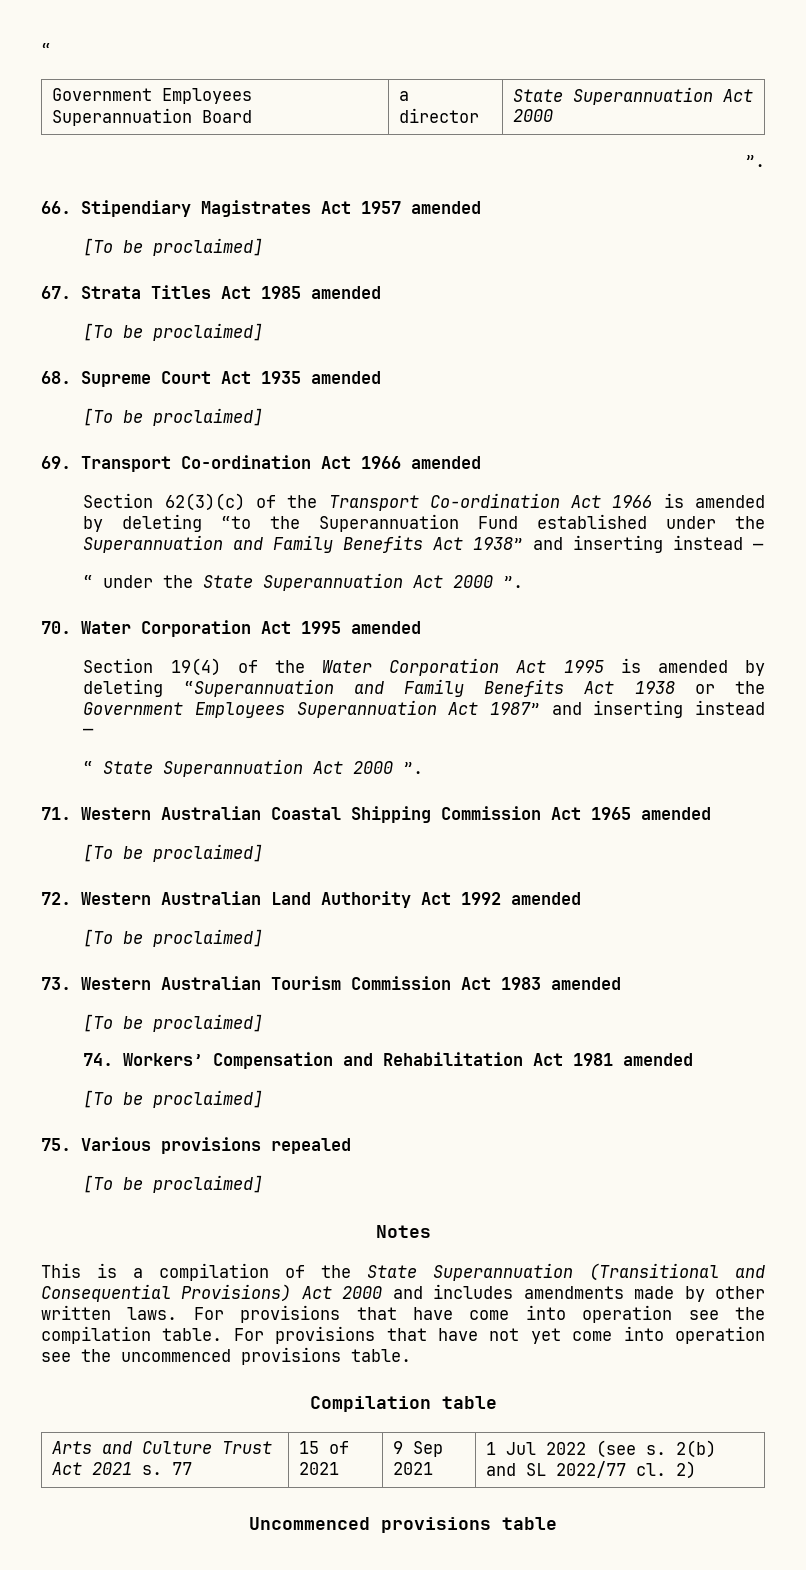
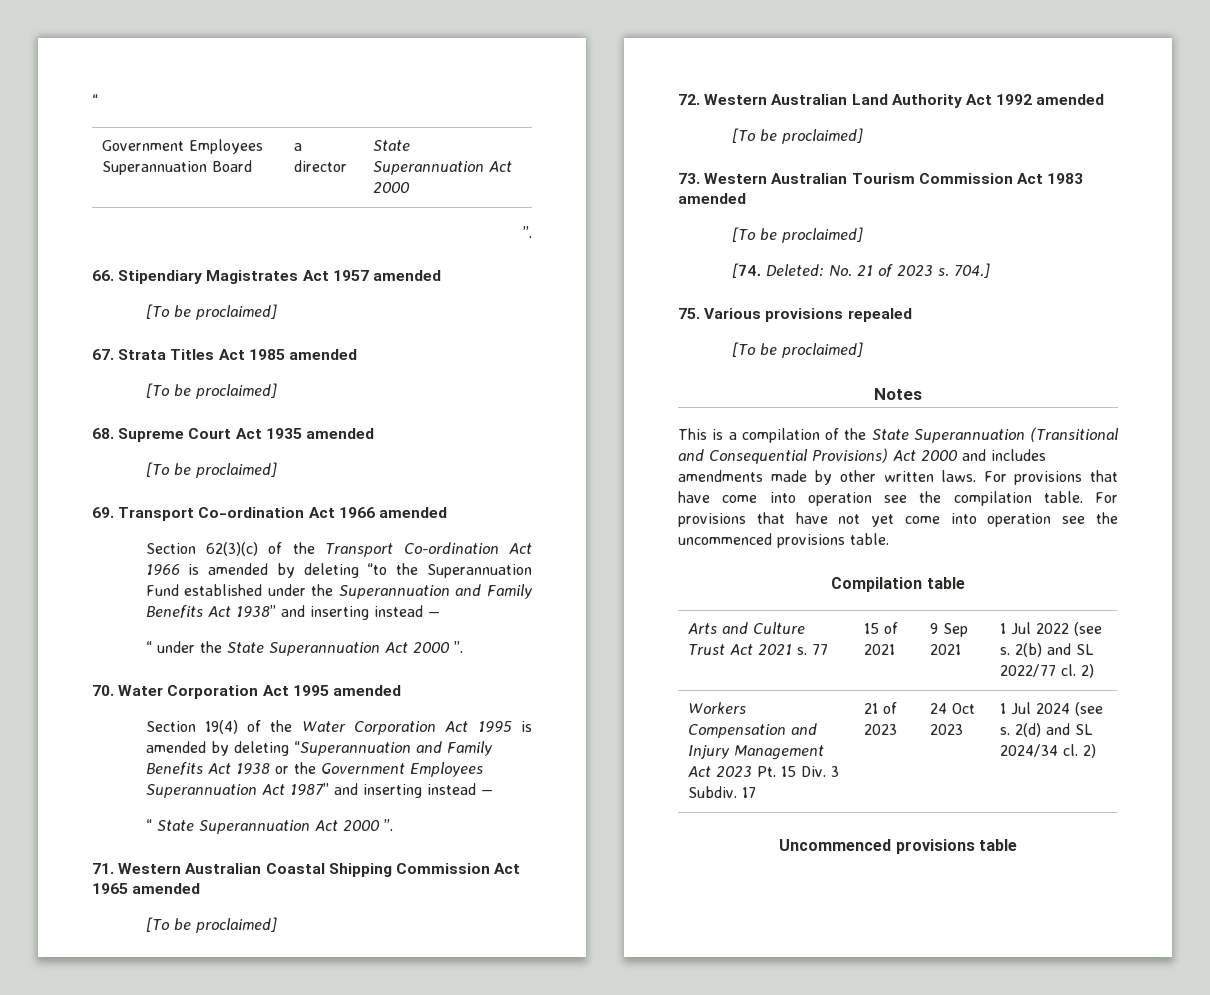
- 74. Workers’ Compensation and Rehabilitation Act 1981 amended
- [To be proclaimed]
+ [74. Deleted: No. 21 of 2023 s. 704.]
+ Workers Compensation and Injury Management Act 2023 Pt. 15 Div. 3 Subdiv. 17 | 21 of 2023 | 24 Oct 2023 | 1 Jul 2024 (see s. 2(d) and SL 2024/34 cl. 2)

